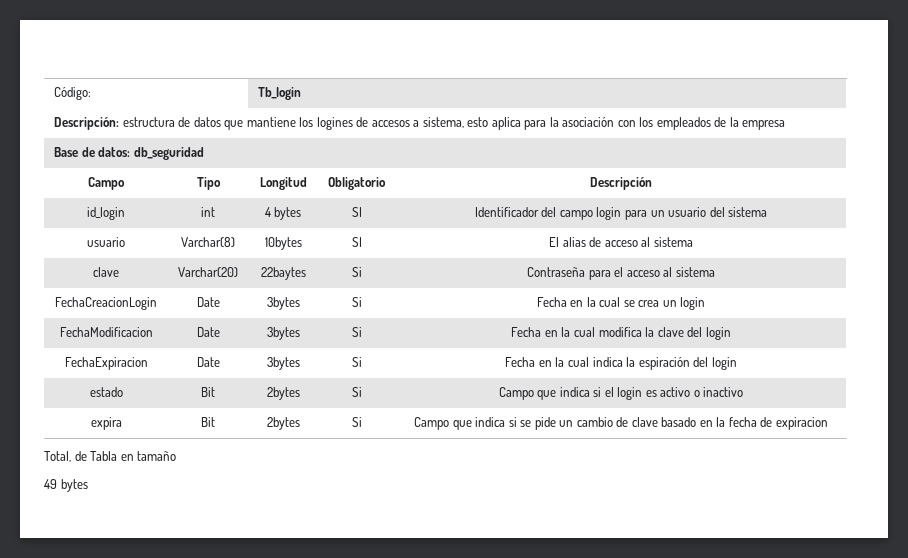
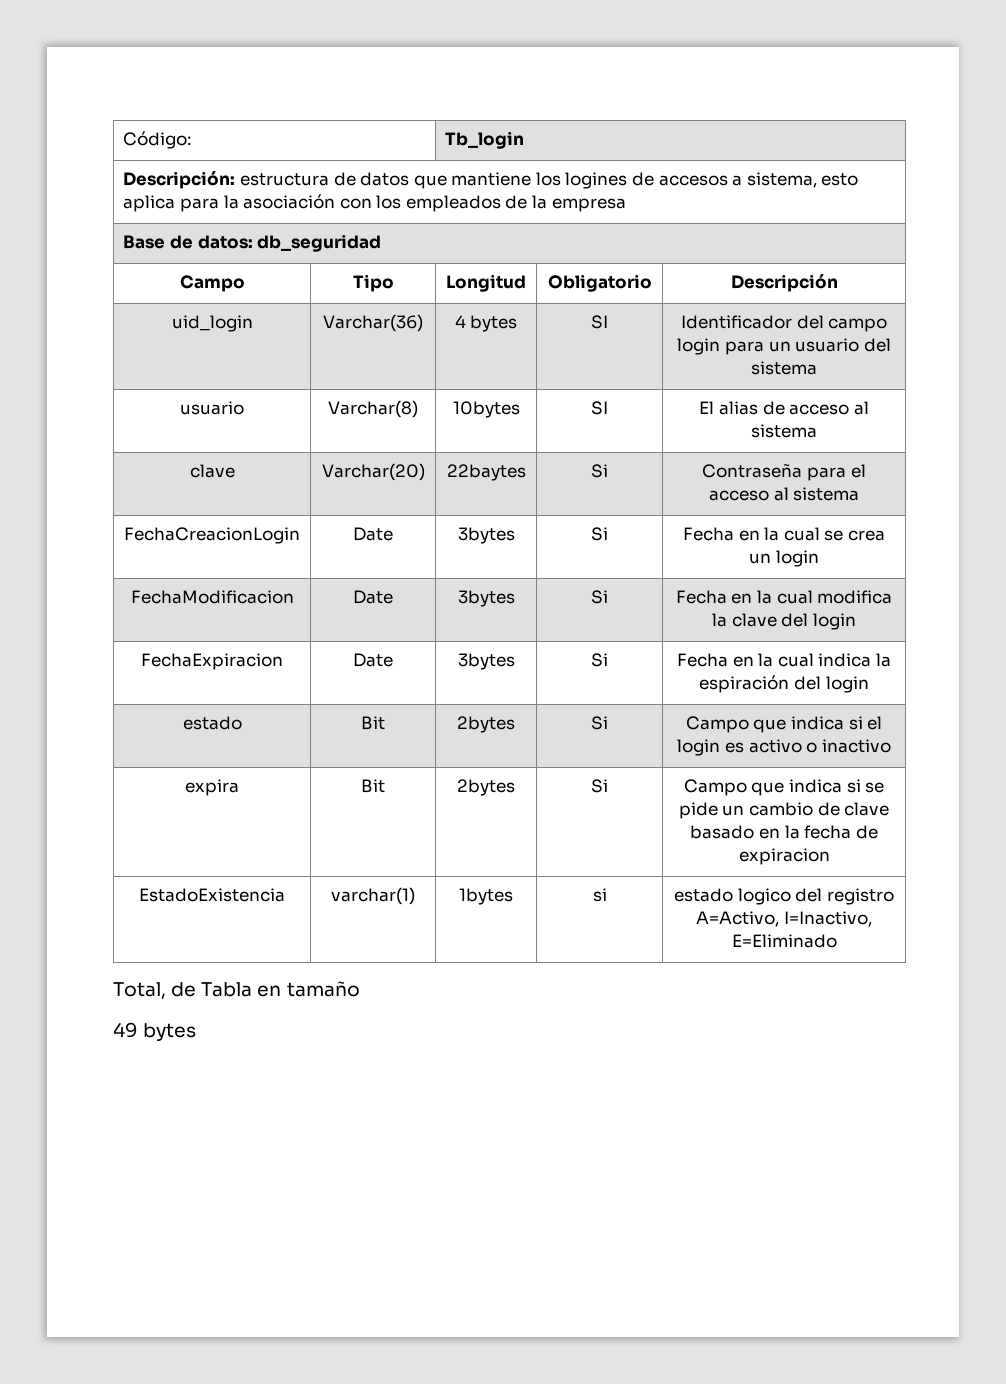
- id_login | int | 4 bytes | SI | Identificador del campo login para un usuario del sistema
+ uid_login | Varchar(36) | 4 bytes | SI | Identificador del campo login para un usuario del sistema
+ EstadoExistencia | varchar(1) | 1bytes | si | estado logico del registro A=Activo, I=Inactivo, E=Eliminado

